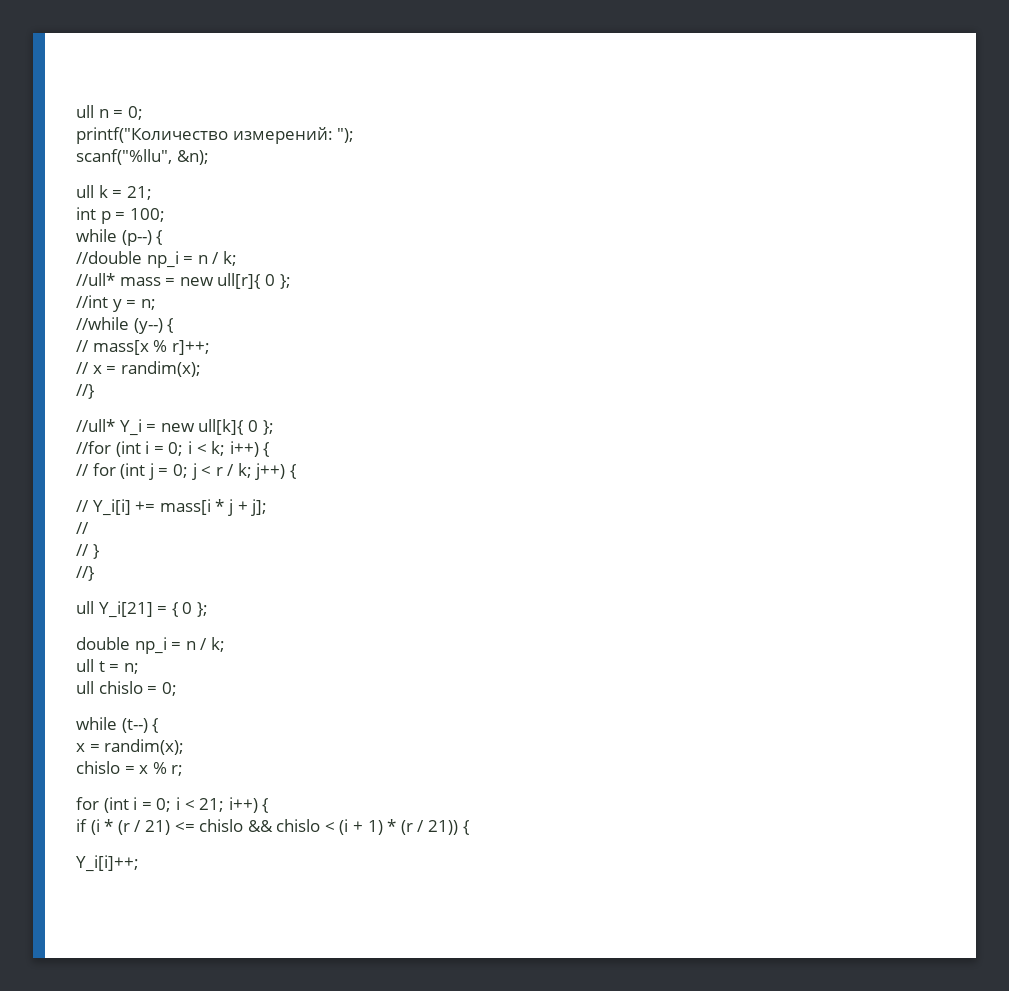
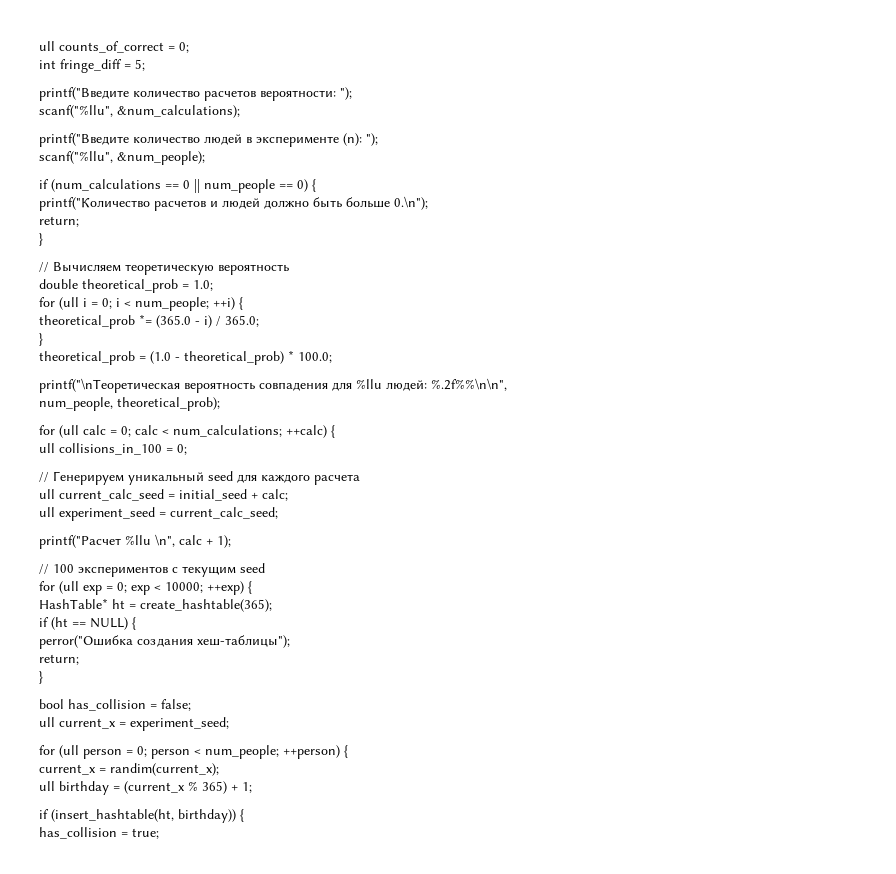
- ull n = 0;
- printf("Количество измерений: ");
- scanf("%llu", &n);
- ull k = 21;
- int p = 100;
- while (p--) {
- //double np_i = n / k;
- //ull* mass = new ull[r]{ 0 };
- //int y = n;
- //while (y--) {
- // mass[x % r]++;
- // x = randim(x);
- //}
- //ull* Y_i = new ull[k]{ 0 };
- //for (int i = 0; i < k; i++) {
- // for (int j = 0; j < r / k; j++) {
- // Y_i[i] += mass[i * j + j];
- //
- // }
- //}
- ull Y_i[21] = { 0 };
- double np_i = n / k;
- ull t = n;
- ull chislo = 0;
- while (t--) {
- x = randim(x);
- chislo = x % r;
- for (int i = 0; i < 21; i++) {
- if (i * (r / 21) <= chislo && chislo < (i + 1) * (r / 21)) {
- Y_i[i]++;
+ ull counts_of_correct = 0;
+ int fringe_diff = 5;
+ printf("Введите количество расчетов вероятности: ");
+ scanf("%llu", &num_calculations);
+ printf("Введите количество людей в эксперименте (n): ");
+ scanf("%llu", &num_people);
+ if (num_calculations == 0 || num_people == 0) {
+ printf("Количество расчетов и людей должно быть больше 0.\n");
+ return;
+ }
+ // Вычисляем теоретическую вероятность
+ double theoretical_prob = 1.0;
+ for (ull i = 0; i < num_people; ++i) {
+ theoretical_prob *= (365.0 - i) / 365.0;
+ }
+ theoretical_prob = (1.0 - theoretical_prob) * 100.0;
+ printf("\nТеоретическая вероятность совпадения для %llu людей: %.2f%%\n\n",
+ num_people, theoretical_prob);
+ for (ull calc = 0; calc < num_calculations; ++calc) {
+ ull collisions_in_100 = 0;
+ // Генерируем уникальный seed для каждого расчета
+ ull current_calc_seed = initial_seed + calc;
+ ull experiment_seed = current_calc_seed;
+ printf("Расчет %llu \n", calc + 1);
+ // 100 экспериментов с текущим seed
+ for (ull exp = 0; exp < 10000; ++exp) {
+ HashTable* ht = create_hashtable(365);
+ if (ht == NULL) {
+ perror("Ошибка создания хеш-таблицы");
+ return;
+ }
+ bool has_collision = false;
+ ull current_x = experiment_seed;
+ for (ull person = 0; person < num_people; ++person) {
+ current_x = randim(current_x);
+ ull birthday = (current_x % 365) + 1;
+ if (insert_hashtable(ht, birthday)) {
+ has_collision = true;

